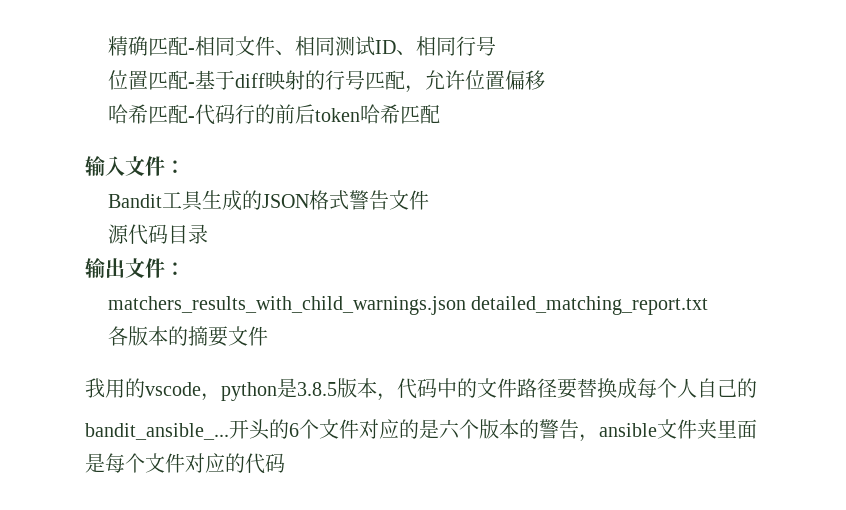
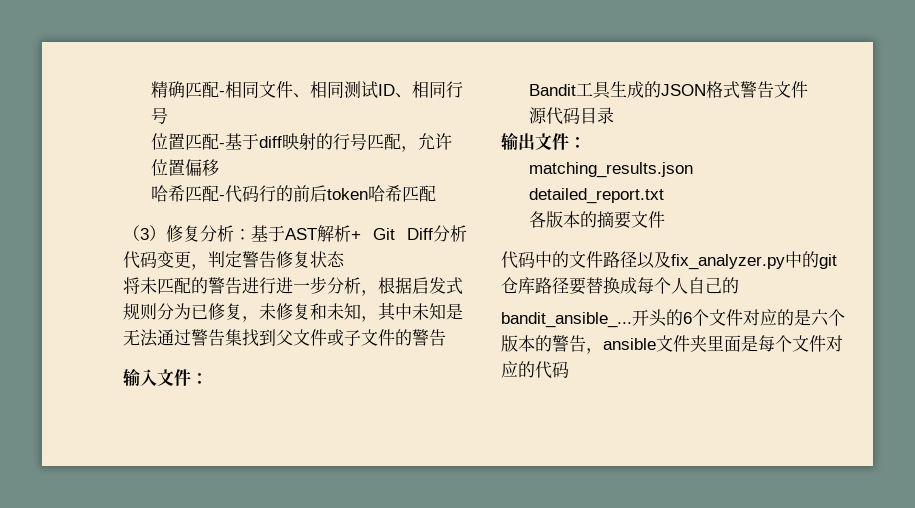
+ （3）修复分析：基于AST解析+ Git Diff分析代码变更，判定警告修复状态
+ 将未匹配的警告进行进一步分析，根据启发式规则分为已修复，未修复和未知，其中未知是无法通过警告集找到父文件或子文件的警告
- matchers_results_with_child_warnings.json detailed_matching_report.txt
+ matching_results.json
+ detailed_report.txt
- 我用的vscode，python是3.8.5版本，代码中的文件路径要替换成每个人自己的
+ 代码中的文件路径以及fix_analyzer.py中的git仓库路径要替换成每个人自己的

